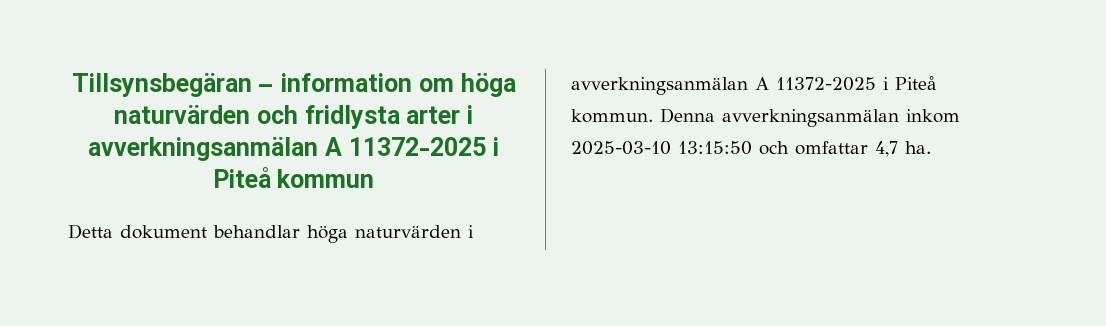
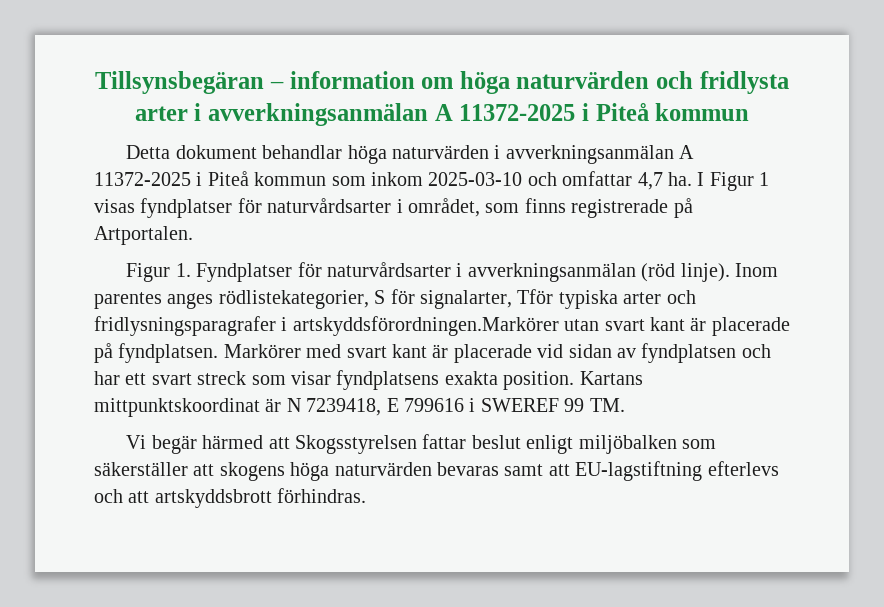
- Detta dokument behandlar höga naturvärden i avverkningsanmälan A 11372-2025 i Piteå kommun. Denna avverkningsanmälan inkom 2025-03-10 13:15:50 och omfattar 4,7 ha.
+ Detta dokument behandlar höga naturvärden i avverkningsanmälan A 11372-2025 i Piteå kommun som inkom 2025-03-10 och omfattar 4,7 ha.
+ I Figur 1 visas fyndplatser för naturvårdsarter i området, som finns registrerade på Artportalen.
+ Figur 1. Fyndplatser för naturvårdsarter i avverkningsanmälan (röd linje). Inom parentes anges rödlistekategorier, S för signalarter, Tför typiska arter och fridlysningsparagrafer i artskyddsförordningen.Markörer utan svart kant är placerade på fyndplatsen. Markörer med svart kant är placerade vid sidan av fyndplatsen och har ett svart streck som visar fyndplatsens exakta position. Kartans mittpunktskoordinat är N 7239418, E 799616 i SWEREF 99 TM.
+ Vi begär härmed att Skogsstyrelsen fattar beslut enligt miljöbalken som säkerställer att skogens höga naturvärden bevaras samt att EU-lagstiftning efterlevs och att artskyddsbrott förhindras.

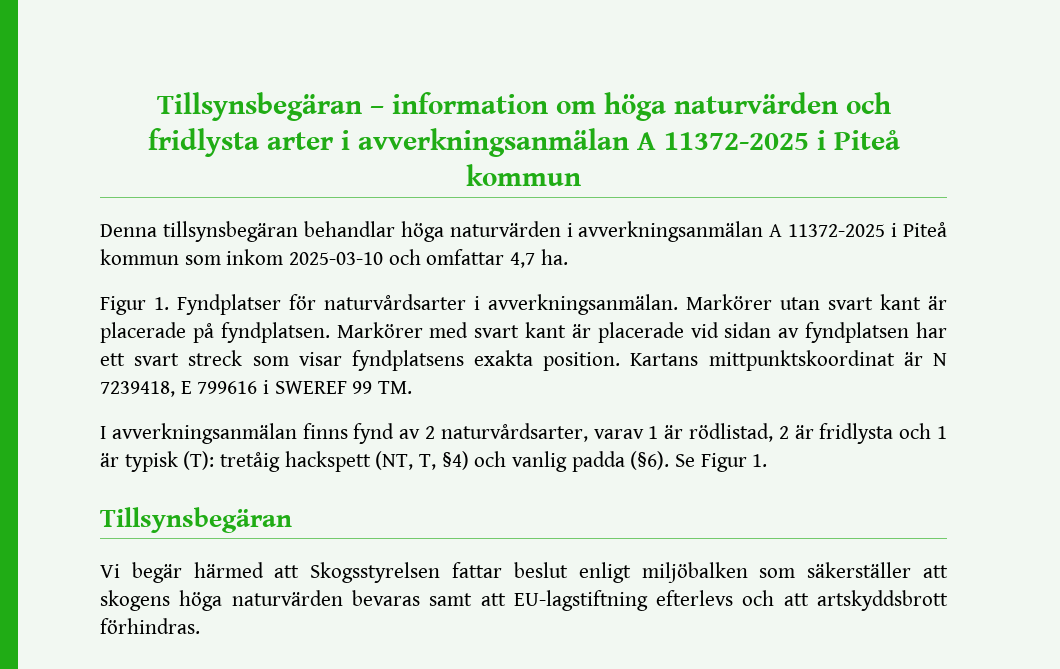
- Detta dokument behandlar höga naturvärden i avverkningsanmälan A 11372-2025 i Piteå kommun som inkom 2025-03-10 och omfattar 4,7 ha. I Figur 1 visas fyndplatser för naturvårdsarter i området, som finns registrerade på Artportalen.
+ Denna tillsynsbegäran behandlar höga naturvärden i avverkningsanmälan A 11372-2025 i Piteå kommun som inkom 2025-03-10 och omfattar 4,7 ha.
- Figur 1. Fyndplatser för naturvårdsarter i avverkningsanmälan (röd linje). Inom parentes anges rödlistekategorier, S för signalarter, Tför typiska arter och fridlysningsparagrafer i artskyddsförordningen.Markörer utan svart kant är placerade på fyndplatsen.
+ Figur 1. Fyndplatser för naturvårdsarter i avverkningsanmälan. Markörer utan svart kant är placerade på fyndplatsen.
- Markörer med svart kant är placerade vid sidan av fyndplatsen och har ett svart streck som visar fyndplatsens exakta position.
+ Markörer med svart kant är placerade vid sidan av fyndplatsen har ett svart streck som visar fyndplatsens exakta position.
+ I avverkningsanmälan finns fynd av 2 naturvårdsarter, varav 1 är rödlistad, 2 är fridlysta och 1 är typisk (T): tretåig hackspett (NT, T, §4) och vanlig padda (§6). Se Figur 1.
+ Tillsynsbegäran

